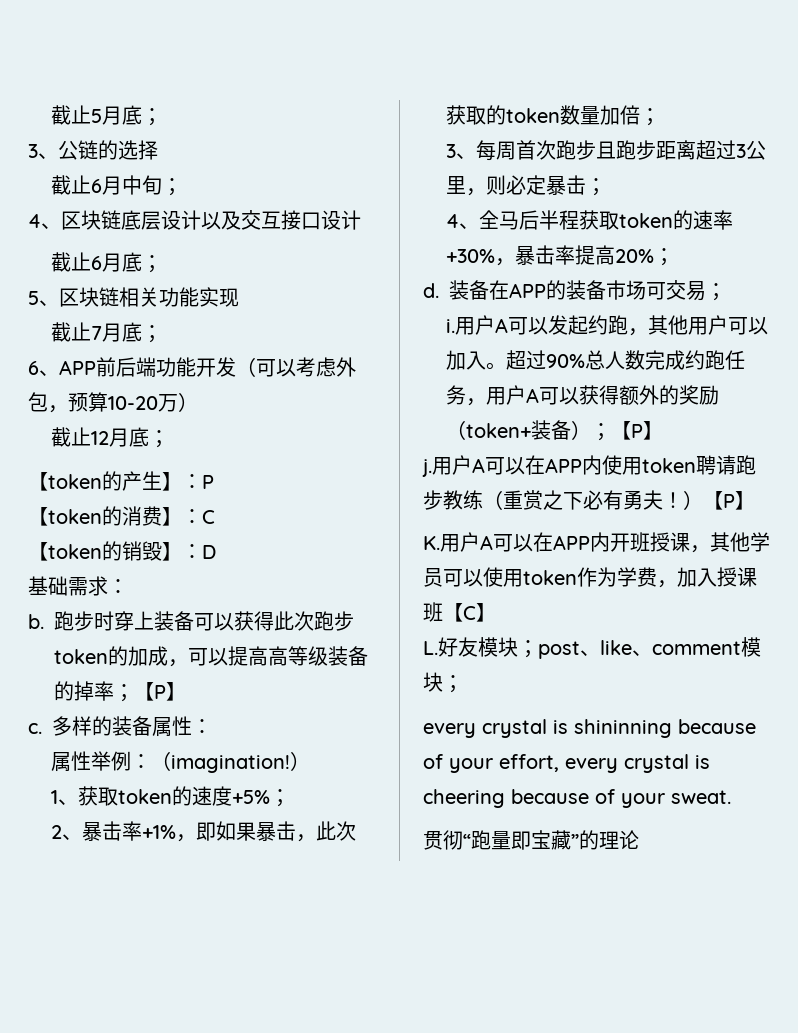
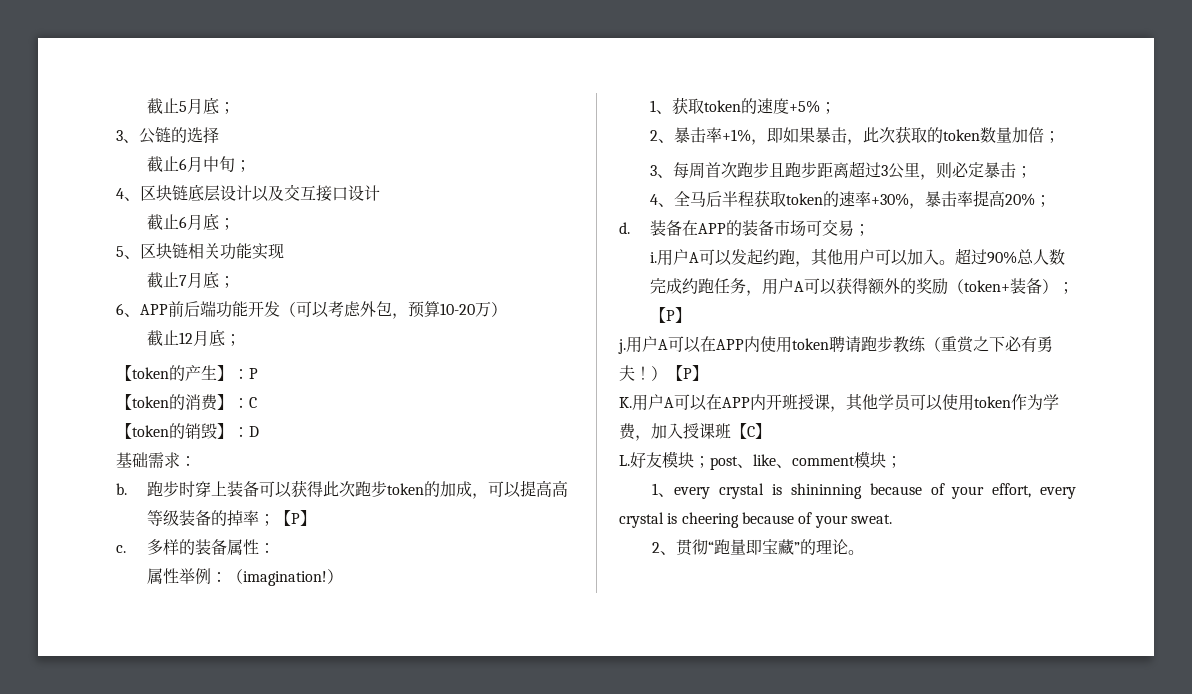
- every crystal is shininning because of your effort, every crystal is cheering because of your sweat.
+ 1、every crystal is shininning because of your effort, every crystal is cheering because of your sweat.
- 贯彻“跑量即宝藏”的理论
+ 2、贯彻“跑量即宝藏”的理论。

